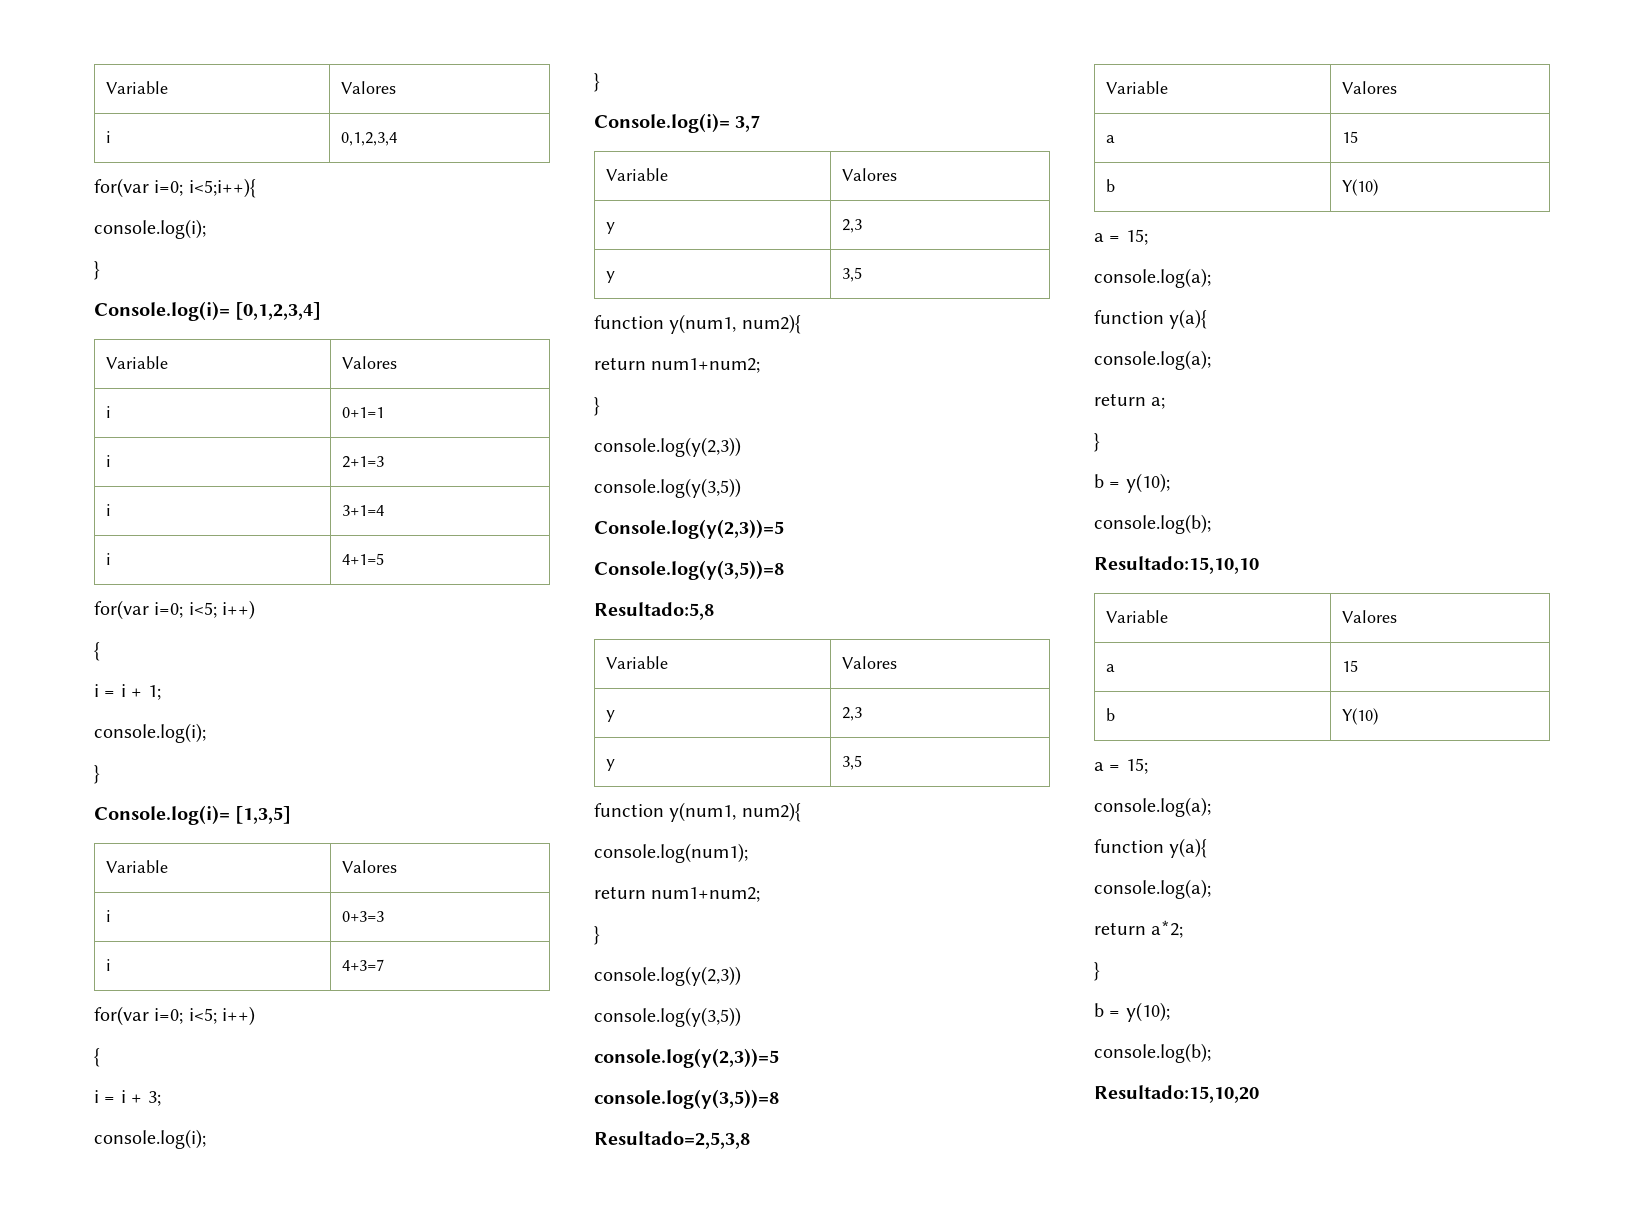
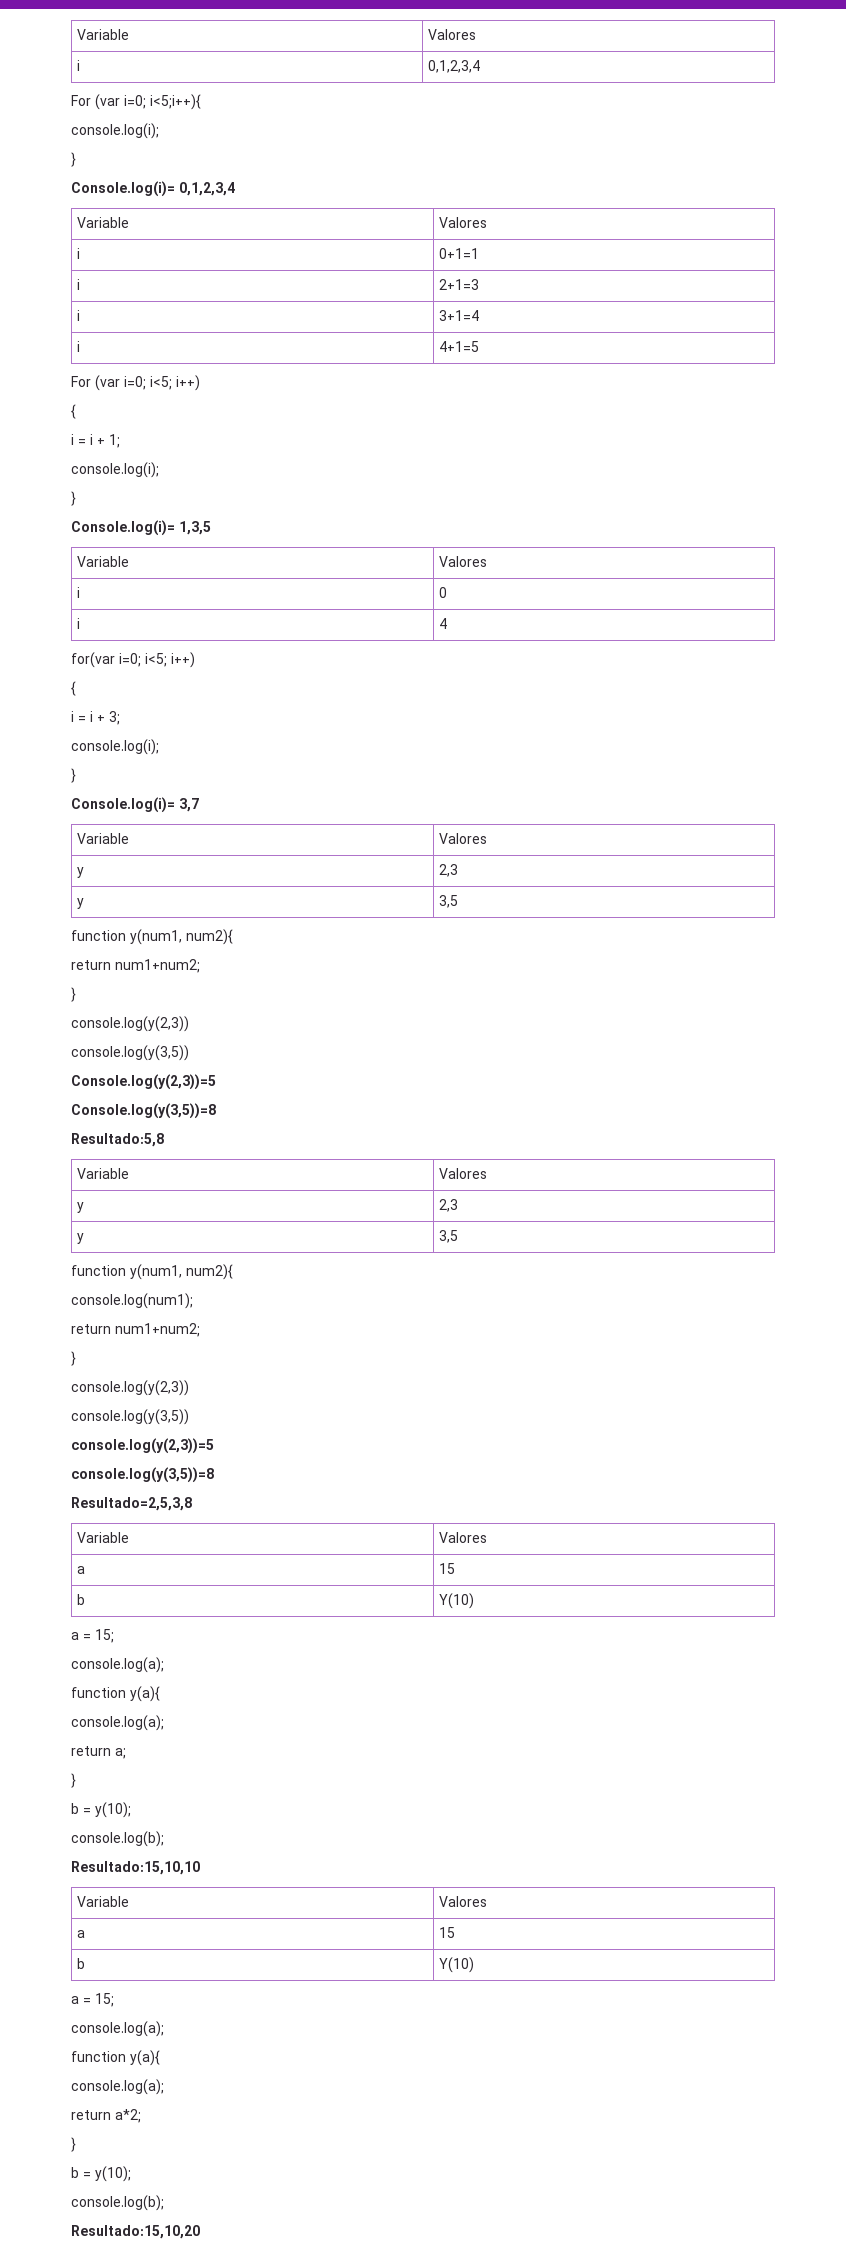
- for(var i=0; i<5;i++){
+ For (var i=0; i<5;i++){
- Console.log(i)= [0,1,2,3,4]
+ Console.log(i)= 0,1,2,3,4
  i | 4+1=5
- for(var i=0; i<5; i++)
+ For (var i=0; i<5; i++)
- Console.log(i)= [1,3,5]
+ Console.log(i)= 1,3,5
  Variable | Valores
- i | 0+3=3
- i | 4+3=7
+ i | 0
+ i | 4

